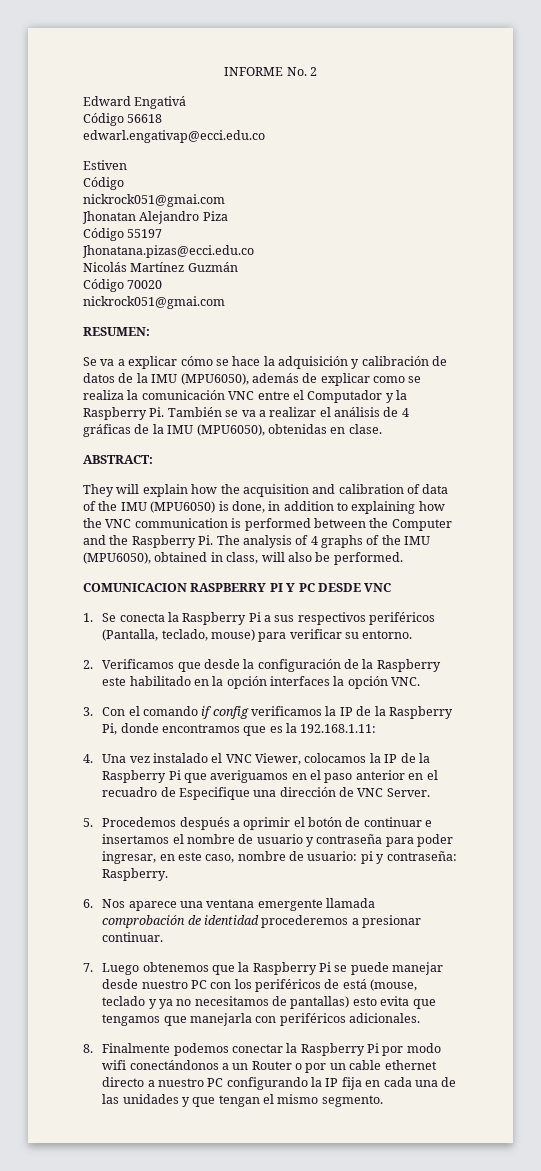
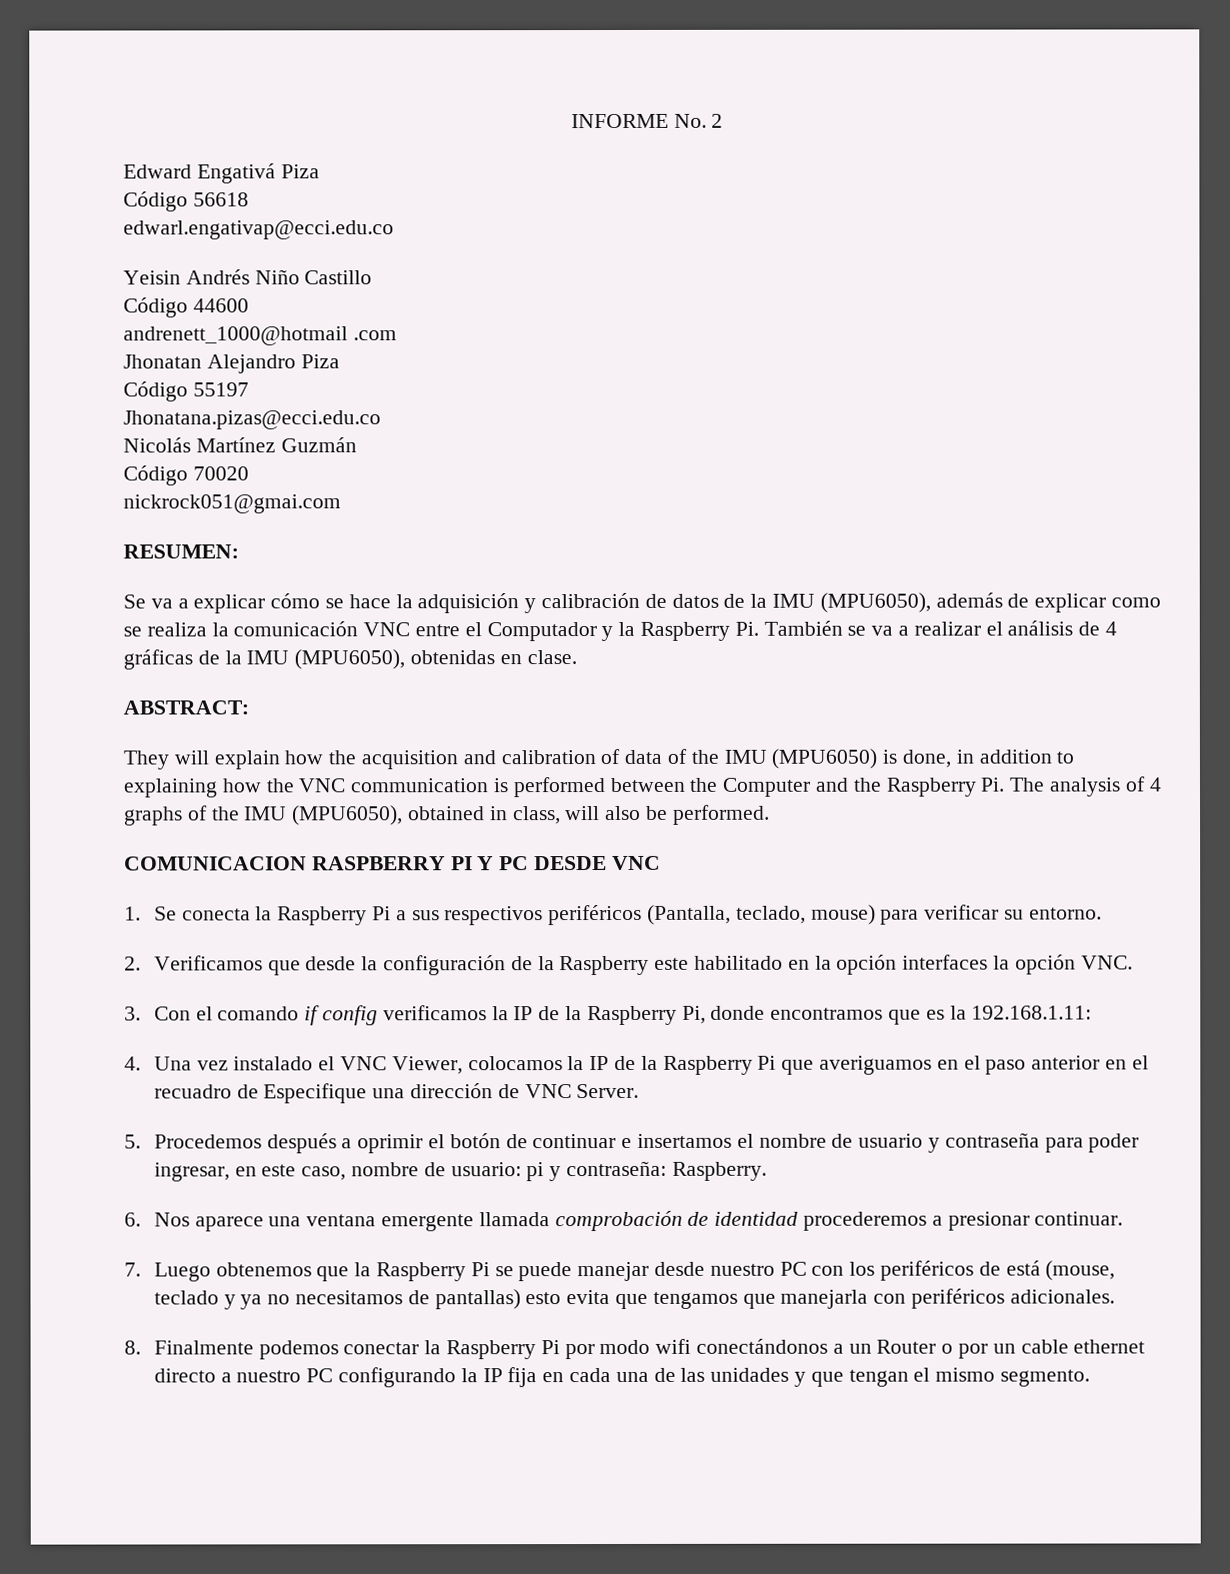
- Edward Engativá
+ Edward Engativá Piza
- Estiven
- Código
- nickrock051@gmai.com
+ Yeisin Andrés Niño Castillo
+ Código 44600
+ andrenett_1000@hotmail .com

